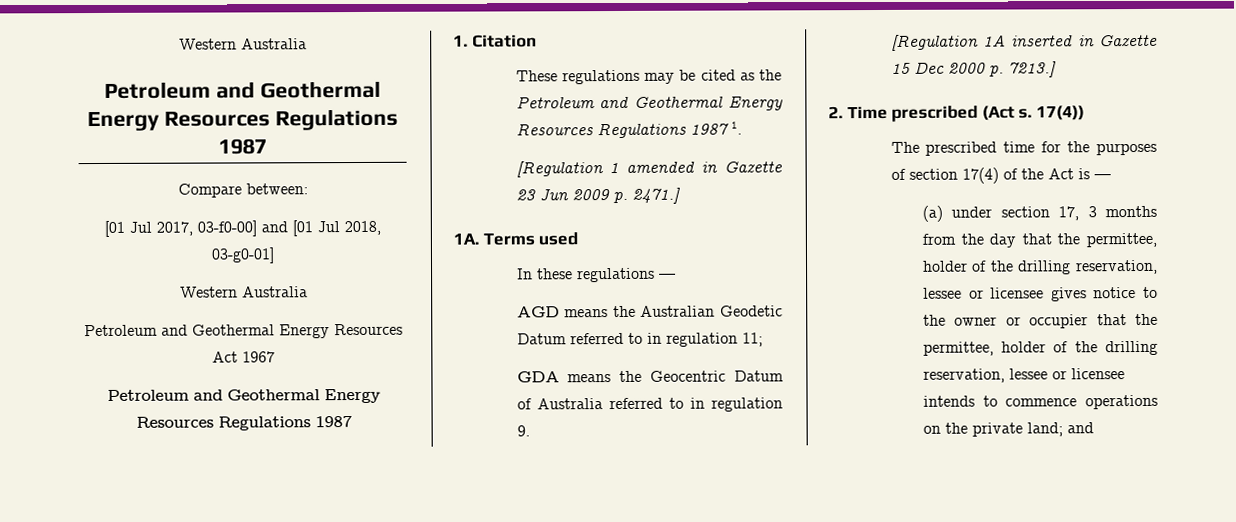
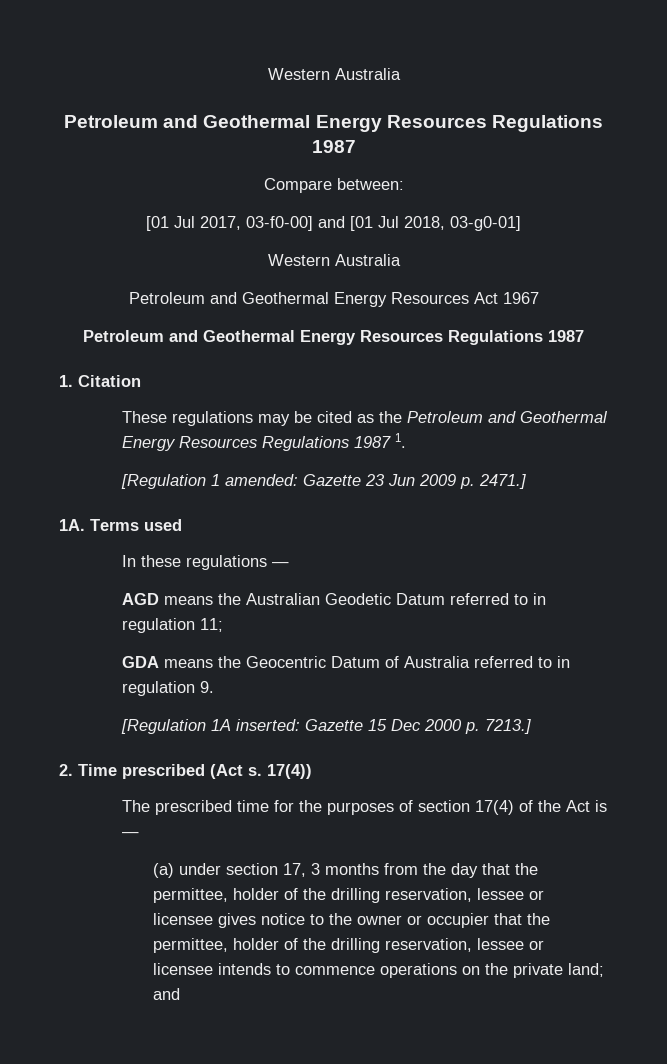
- [Regulation 1 amended in Gazette 23 Jun 2009 p. 2471.]
+ [Regulation 1 amended: Gazette 23 Jun 2009 p. 2471.]
- [Regulation 1A inserted in Gazette 15 Dec 2000 p. 7213.]
+ [Regulation 1A inserted: Gazette 15 Dec 2000 p. 7213.]

